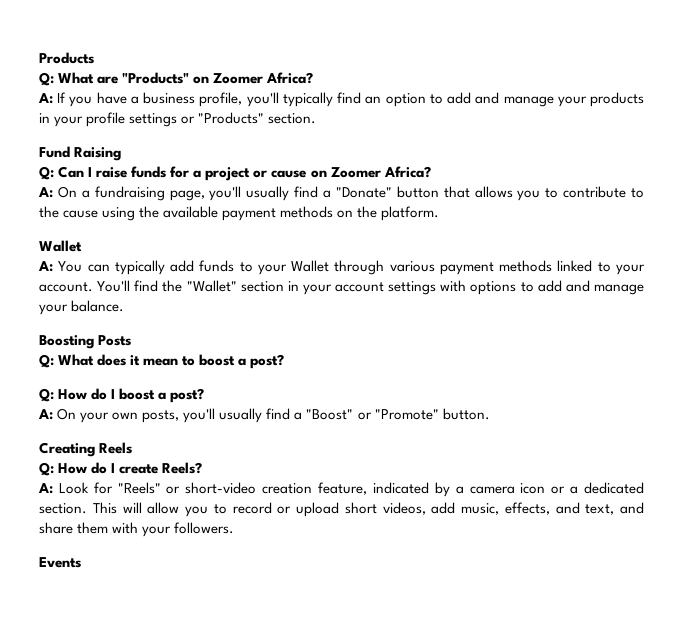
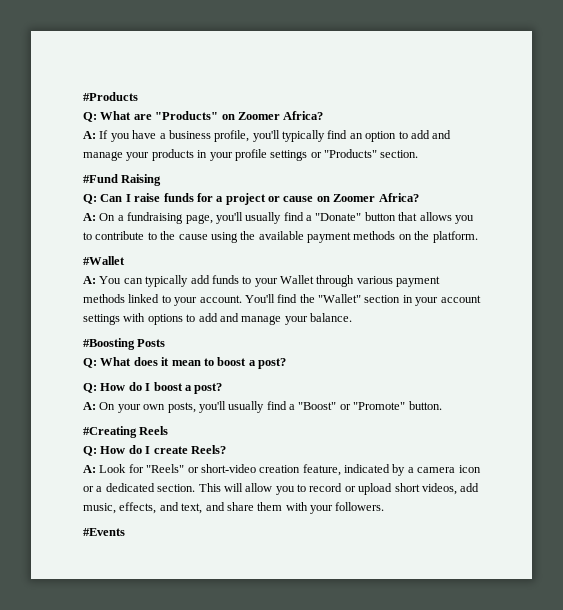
- Products
+ #Products
- Fund Raising
+ #Fund Raising
  A: On a fundraising page, you'll usually find a "Donate" button that allows you to contribute to the cause using the available payment methods on the platform.
- Wallet
+ #Wallet
- Boosting Posts
+ #Boosting Posts
- Creating Reels
+ #Creating Reels
- Events
+ #Events

